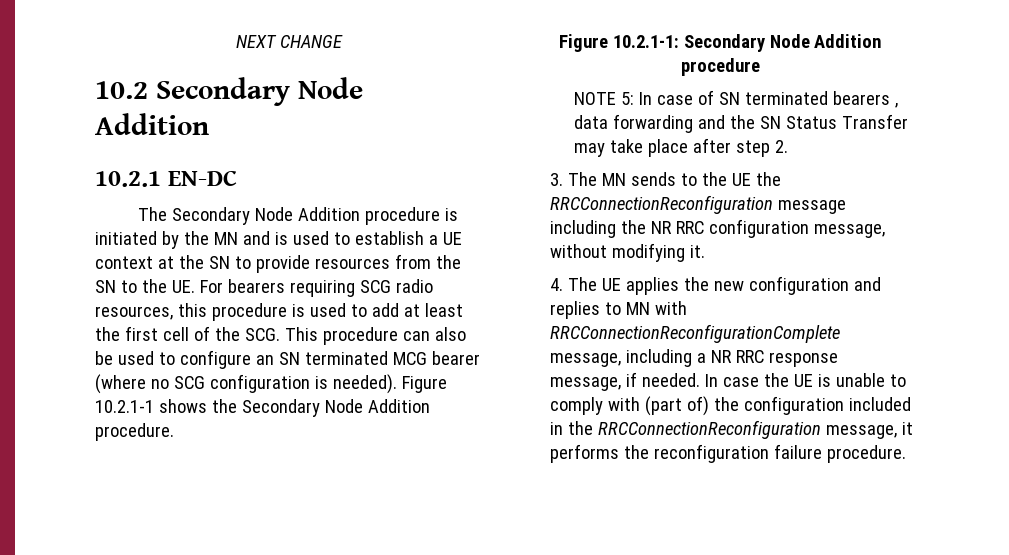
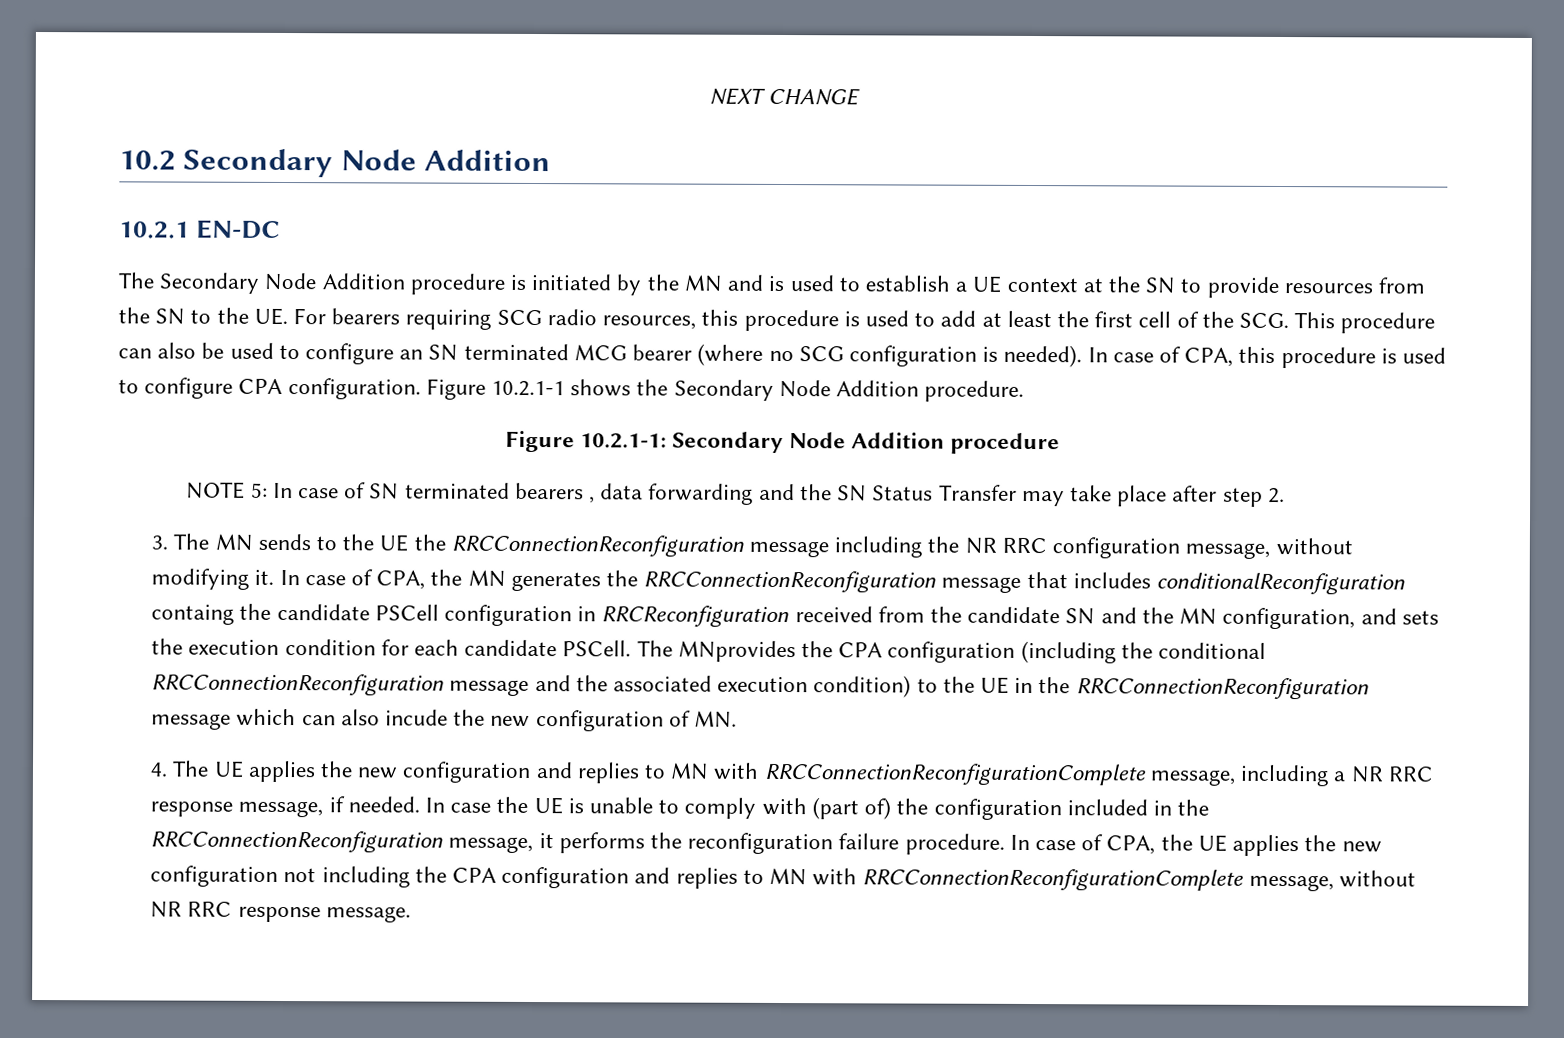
+ In case of CPA, this procedure is used to configure CPA configuration.
+ In case of CPA, the MN generates the RRCConnectionReconfiguration message that includes conditionalReconfiguration containg the candidate PSCell configuration in RRCReconfiguration received from the candidate SN and the MN configuration, and sets the execution condition for each candidate PSCell. The MNprovides the CPA configuration (including the conditional RRCConnectionReconfiguration message and the associated execution condition) to the UE in the RRCConnectionReconfiguration message which can also incude the new configuration of MN.
+ In case of CPA, the UE applies the new configuration not including the CPA configuration and replies to MN with RRCConnectionReconfigurationComplete message, without NR RRC response message.

